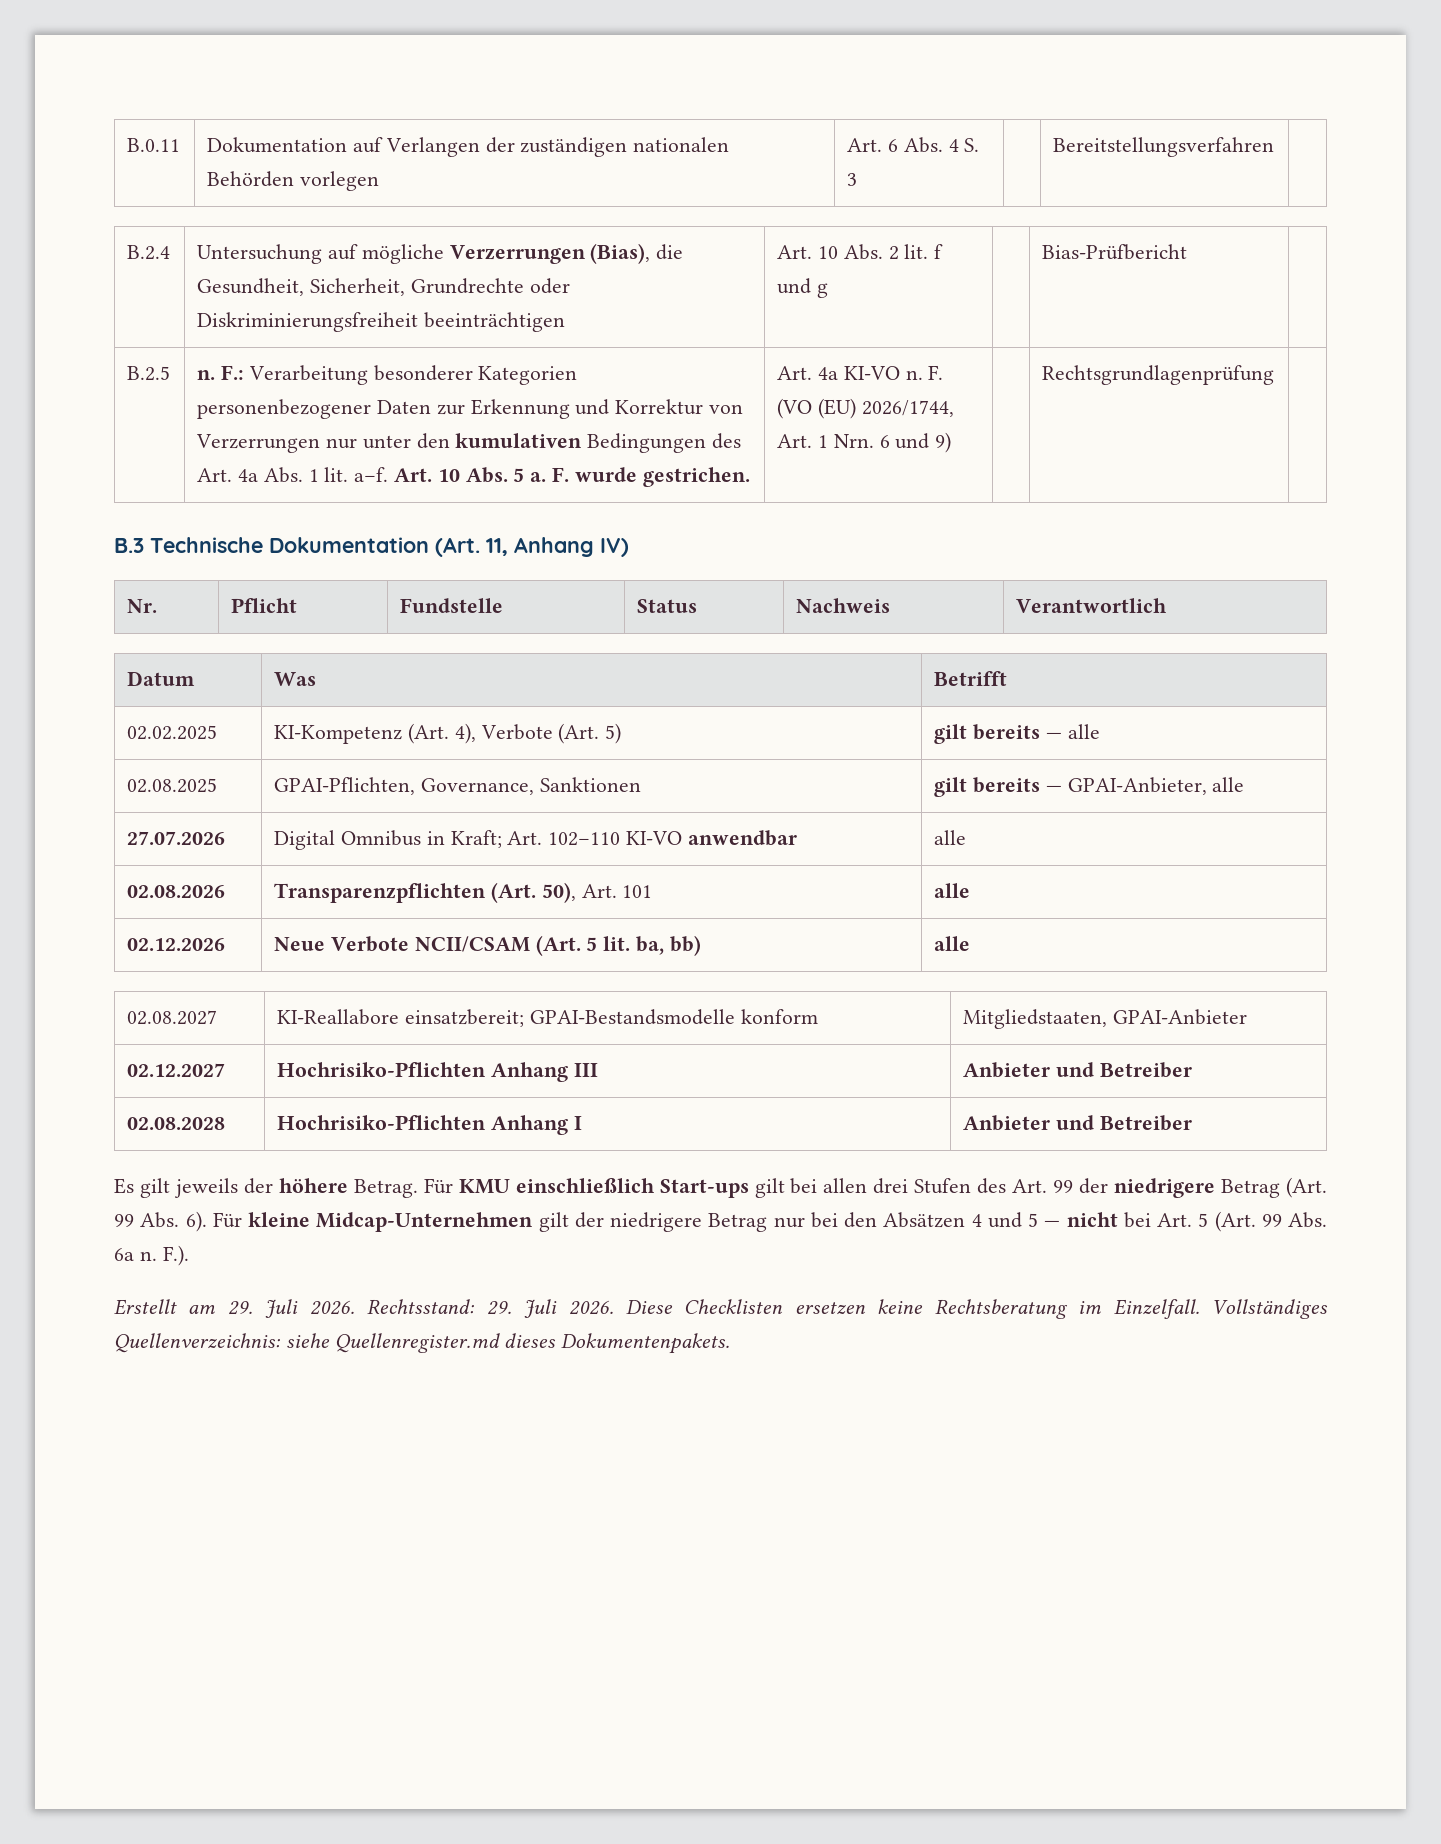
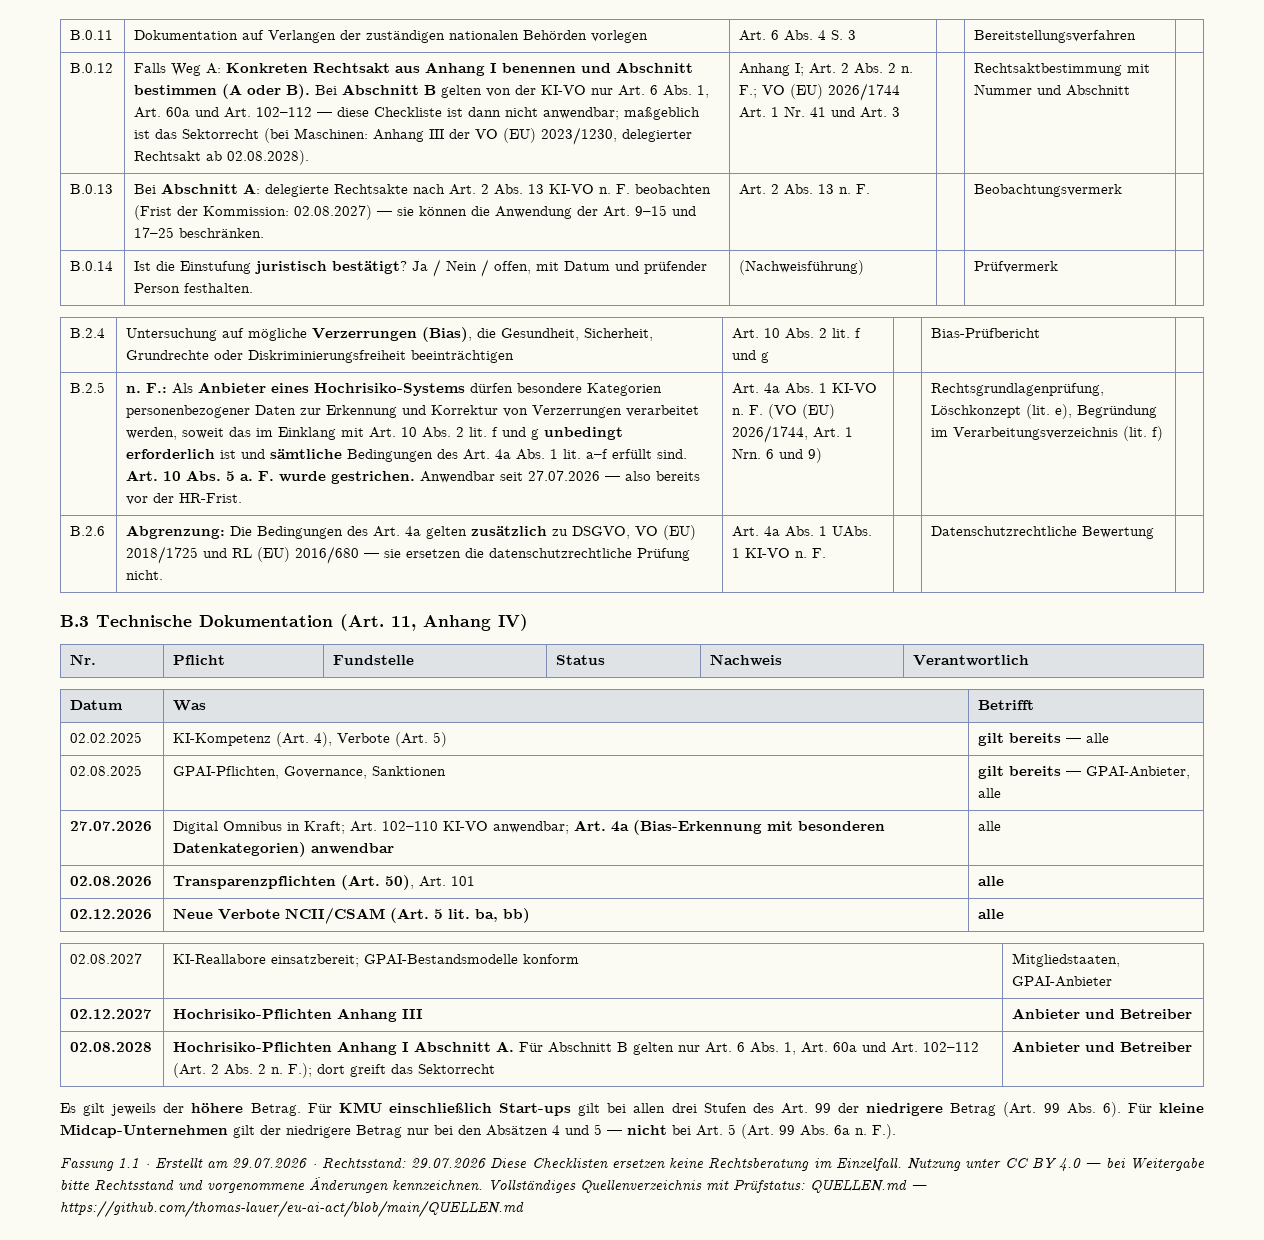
+ B.0.12 | Falls Weg A: Konkreten Rechtsakt aus Anhang I benennen und Abschnitt bestimmen (A oder B). Bei Abschnitt B gelten von der KI-VO nur Art. 6 Abs. 1, Art. 60a und Art. 102–112 — diese Checkliste ist dann nicht anwendbar; maßgeblich ist das Sektorrecht (bei Maschinen: Anhang III der VO (EU) 2023/1230, delegierter Rechtsakt ab 02.08.2028). | Anhang I; Art. 2 Abs. 2 n. F.; VO (EU) 2026/1744 Art. 1 Nr. 41 und Art. 3 | | Rechtsaktbestimmung mit Nummer und Abschnitt |
+ B.0.13 | Bei Abschnitt A: delegierte Rechtsakte nach Art. 2 Abs. 13 KI-VO n. F. beobachten (Frist der Kommission: 02.08.2027) — sie können die Anwendung der Art. 9–15 und 17–25 beschränken. | Art. 2 Abs. 13 n. F. | | Beobachtungsvermerk |
+ B.0.14 | Ist die Einstufung juristisch bestätigt? Ja / Nein / offen, mit Datum und prüfender Person festhalten. | (Nachweisführung) | | Prüfvermerk |
- F.: Verarbeitung besonderer Kategorien personenbezogener Daten zur Erkennung und Korrektur von Verzerrungen nur unter den kumulativen Bedingungen des Art. 4a Abs. 1 lit. a–f.
+ F.: Als Anbieter eines Hochrisiko-Systems dürfen besondere Kategorien personenbezogener Daten zur Erkennung und Korrektur von Verzerrungen verarbeitet werden, soweit das im Einklang mit Art. 10 Abs. 2 lit. f und g unbedingt erforderlich ist und sämtliche Bedingungen des Art. 4a Abs. 1 lit. a–f erfüllt sind.
- F. wurde gestrichen. | Art. 4a KI-VO n.
+ F. wurde gestrichen. Anwendbar seit 27.07.2026 — also bereits vor der HR-Frist. | Art. 4a Abs. 1 KI-VO n.
- Rechtsgrundlagenprüfung
+ Rechtsgrundlagenprüfung, Löschkonzept (lit. e), Begründung im Verarbeitungsverzeichnis (lit. f) |
+ B.2.6 | Abgrenzung: Die Bedingungen des Art. 4a gelten zusätzlich zu DSGVO, VO (EU) 2018/1725 und RL (EU) 2016/680 — sie ersetzen die datenschutzrechtliche Prüfung nicht. | Art. 4a Abs. 1 UAbs. 1 KI-VO n. F. | | Datenschutzrechtliche Bewertung |
- 27.07.2026 | Digital Omnibus in Kraft; Art. 102–110 KI-VO anwendbar | alle
+ 27.07.2026 | Digital Omnibus in Kraft; Art. 102–110 KI-VO anwendbar; Art. 4a (Bias-Erkennung mit besonderen Datenkategorien) anwendbar | alle
- 02.08.2028 | Hochrisiko-Pflichten Anhang I | Anbieter und Betreiber
+ 02.08.2028 | Hochrisiko-Pflichten Anhang I Abschnitt A. Für Abschnitt B gelten nur Art. 6 Abs. 1, Art. 60a und Art. 102–112 (Art. 2 Abs. 2 n. F.); dort greift das Sektorrecht | Anbieter und Betreiber
- Erstellt am 29. Juli 2026. Rechtsstand: 29. Juli 2026. Diese Checklisten ersetzen keine Rechtsberatung im Einzelfall.
+ Fassung 1.1 · Erstellt am 29.07.2026 · Rechtsstand: 29.07.2026 Diese Checklisten ersetzen keine Rechtsberatung im Einzelfall.
- Vollständiges Quellenverzeichnis: siehe Quellenregister.md dieses Dokumentenpakets.
+ Nutzung unter CC BY 4.0 — bei Weitergabe bitte Rechtsstand und vorgenommene Änderungen kennzeichnen. Vollständiges Quellenverzeichnis mit Prüfstatus: QUELLEN.md — https://github.com/thomas-lauer/eu-ai-act/blob/main/QUELLEN.md

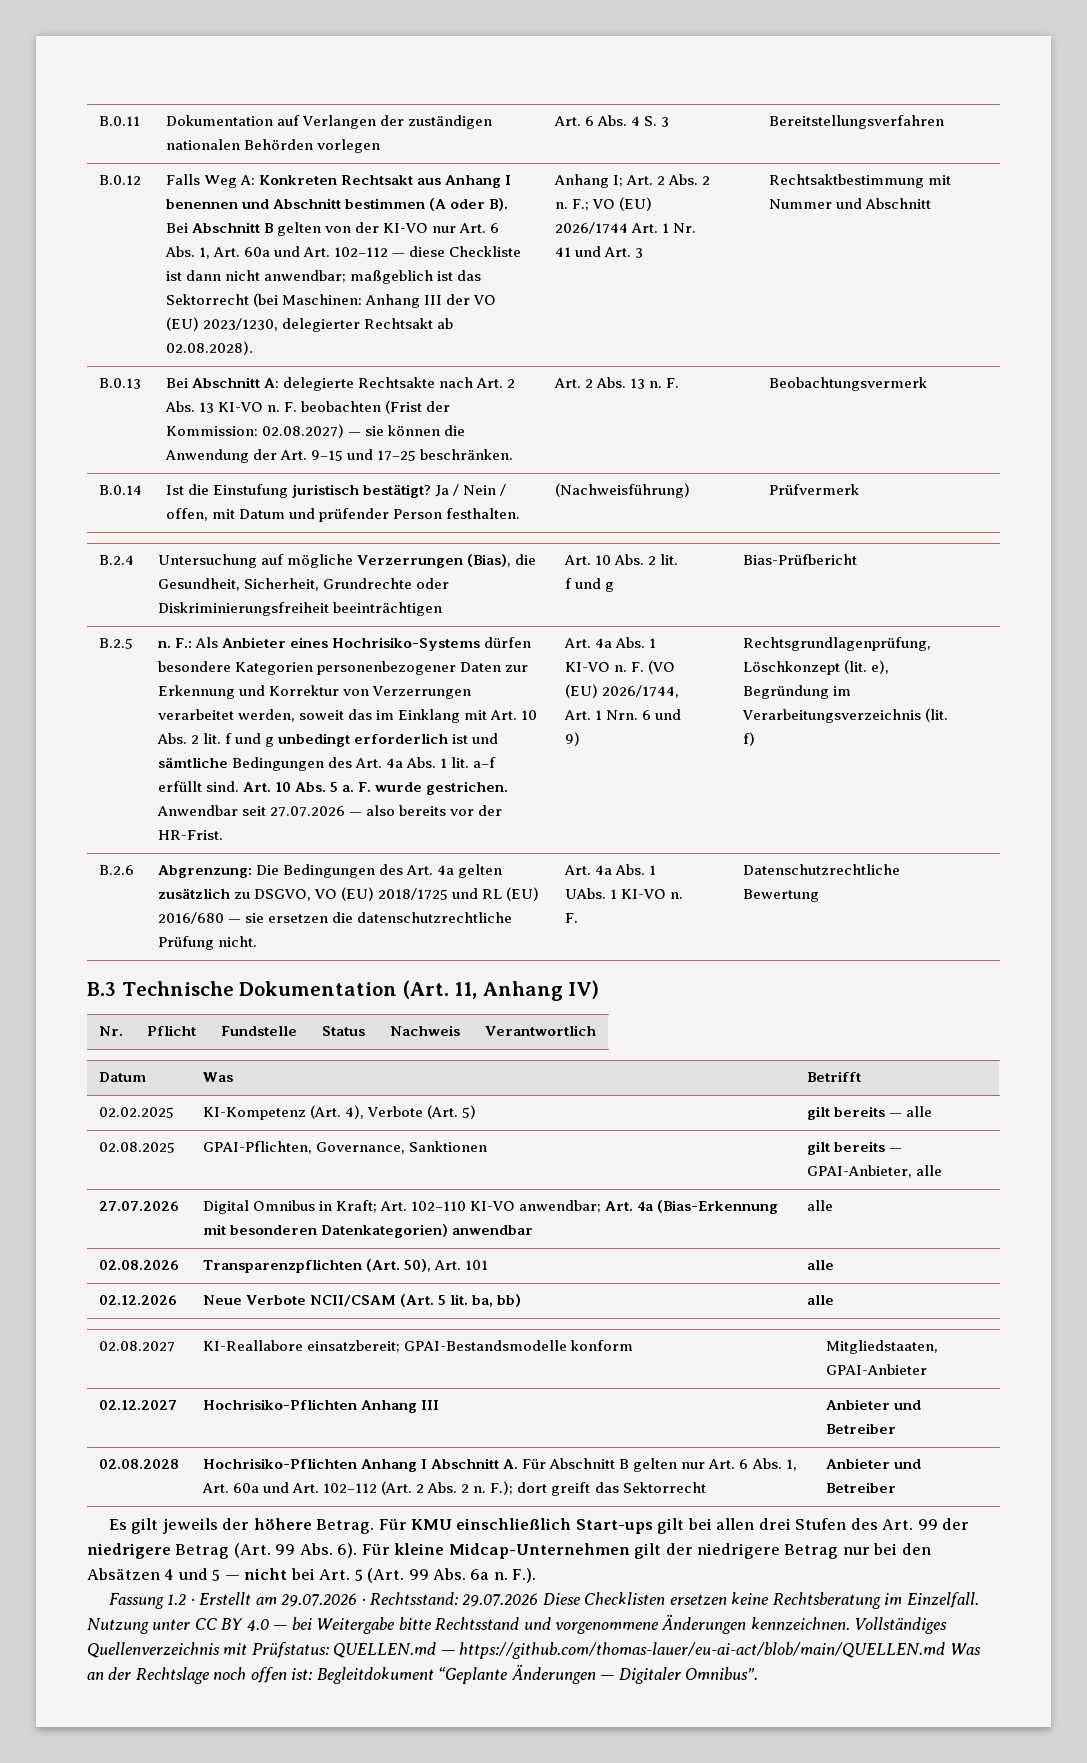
- Fassung 1.1 · Erstellt am 29.07.2026 · Rechtsstand: 29.07.2026 Diese Checklisten ersetzen keine Rechtsberatung im Einzelfall.
+ Fassung 1.2 · Erstellt am 29.07.2026 · Rechtsstand: 29.07.2026 Diese Checklisten ersetzen keine Rechtsberatung im Einzelfall.
- Vollständiges Quellenverzeichnis mit Prüfstatus: QUELLEN.md — https://github.com/thomas-lauer/eu-ai-act/blob/main/QUELLEN.md
+ Vollständiges Quellenverzeichnis mit Prüfstatus: QUELLEN.md — https://github.com/thomas-lauer/eu-ai-act/blob/main/QUELLEN.md Was an der Rechtslage noch offen ist: Begleitdokument “Geplante Änderungen — Digitaler Omnibus”.

